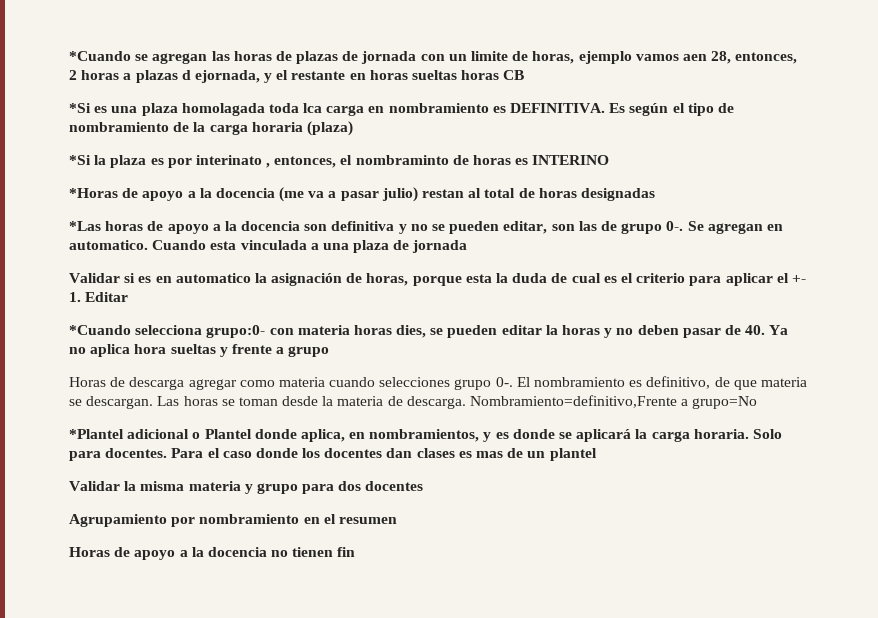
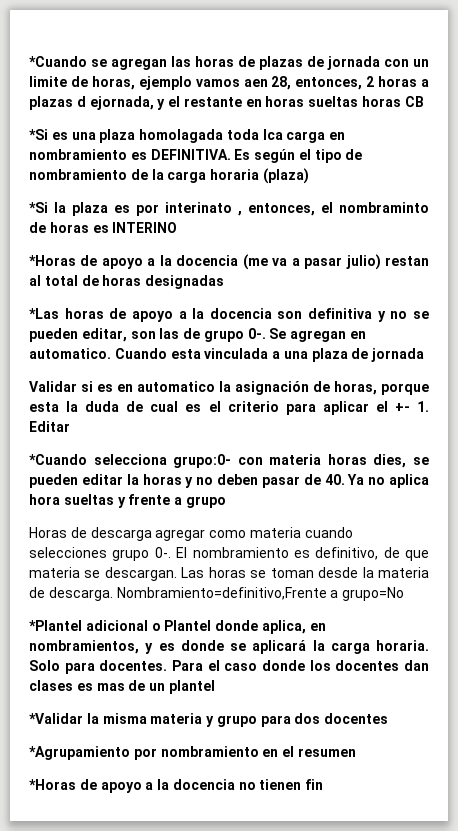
- Validar la misma materia y grupo para dos docentes
+ *Validar la misma materia y grupo para dos docentes
- Agrupamiento por nombramiento en el resumen
+ *Agrupamiento por nombramiento en el resumen
- Horas de apoyo a la docencia no tienen fin
+ *Horas de apoyo a la docencia no tienen fin

